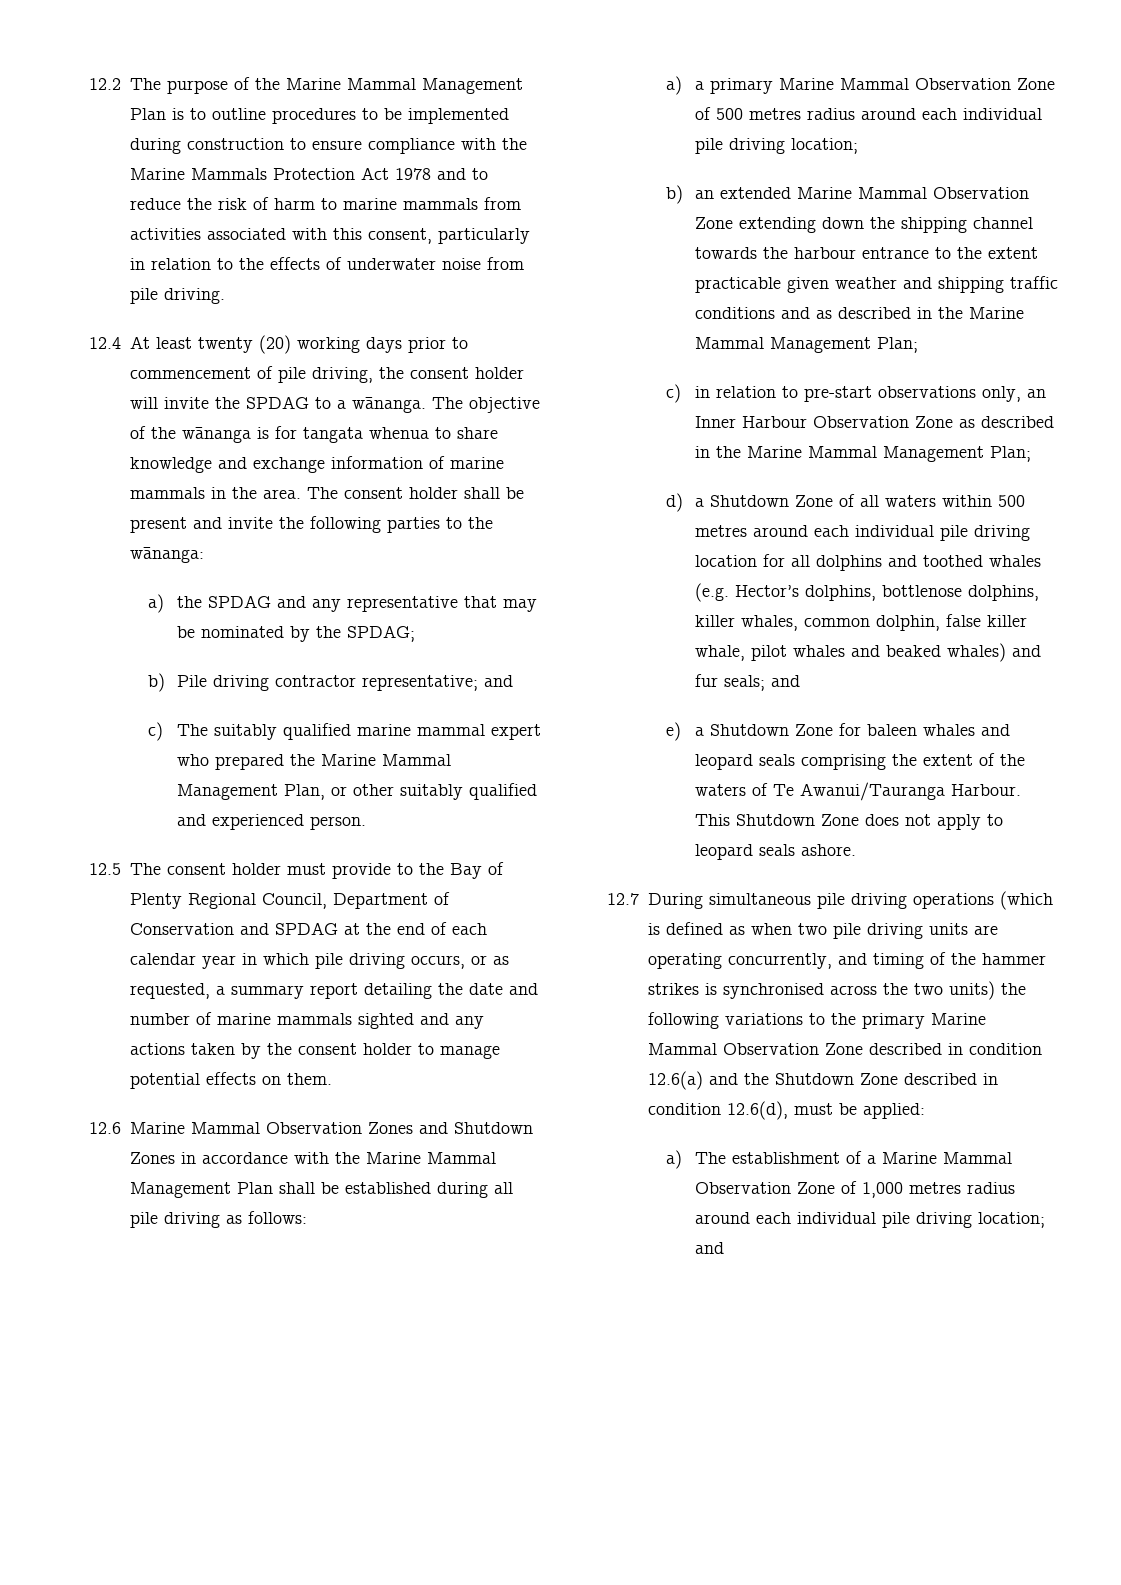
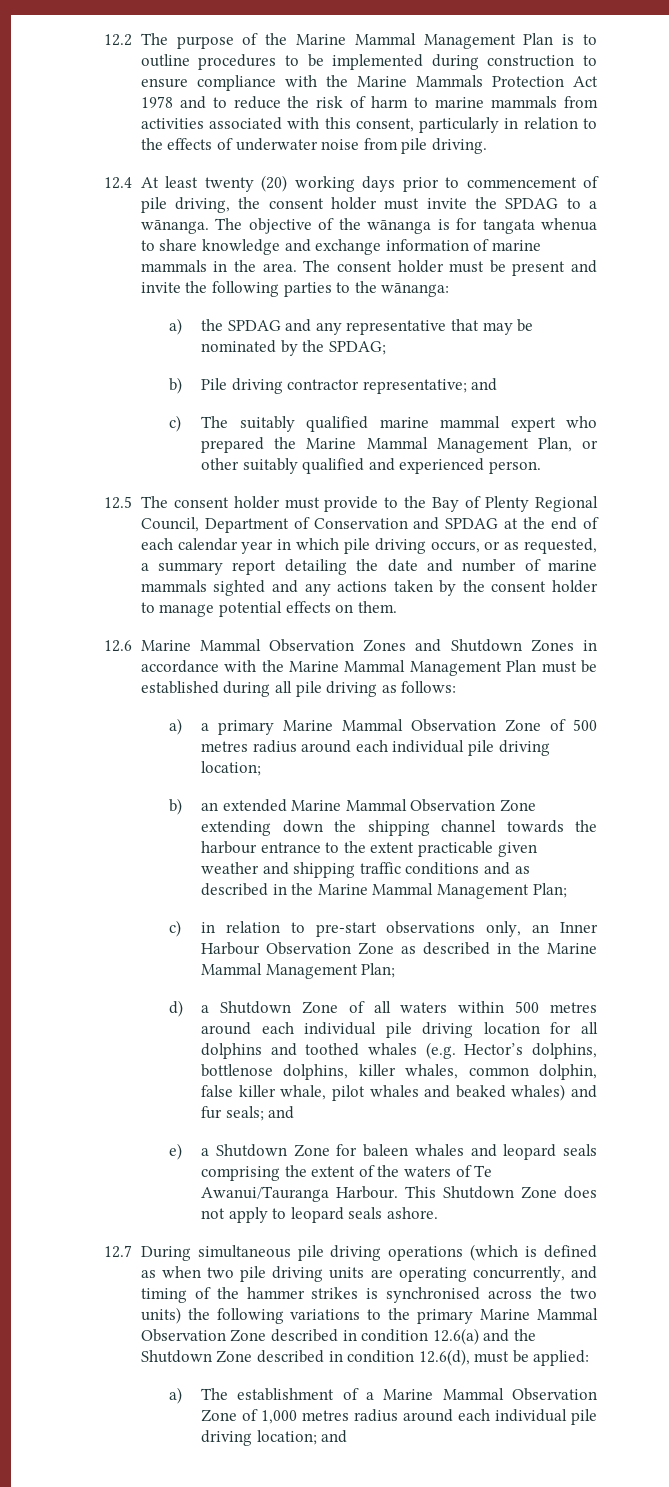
- 12.4 At least twenty (20) working days prior to commencement of pile driving, the consent holder will invite the SPDAG to a wānanga.
+ 12.4 At least twenty (20) working days prior to commencement of pile driving, the consent holder must invite the SPDAG to a wānanga.
- The consent holder shall be present and invite the following parties to the wānanga:
+ The consent holder must be present and invite the following parties to the wānanga:
- 12.6 Marine Mammal Observation Zones and Shutdown Zones in accordance with the Marine Mammal Management Plan shall be established during all pile driving as follows:
+ 12.6 Marine Mammal Observation Zones and Shutdown Zones in accordance with the Marine Mammal Management Plan must be established during all pile driving as follows:

